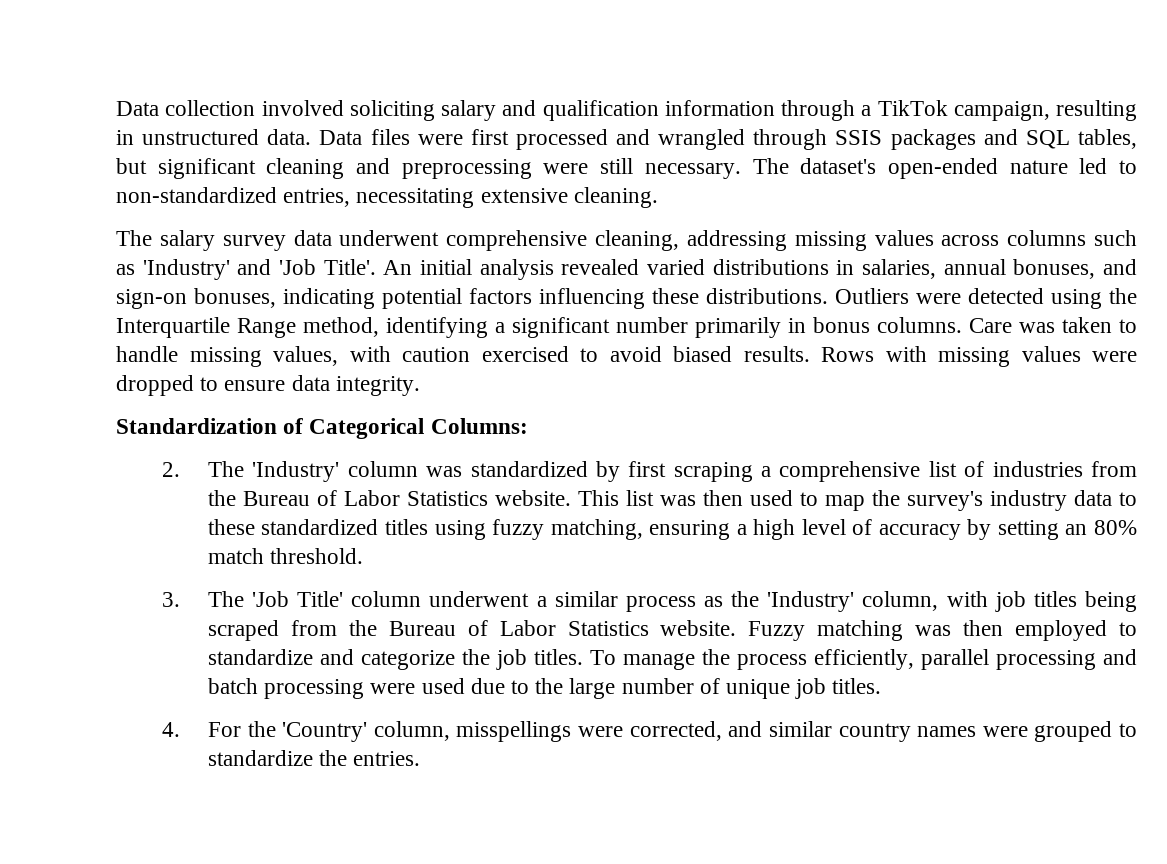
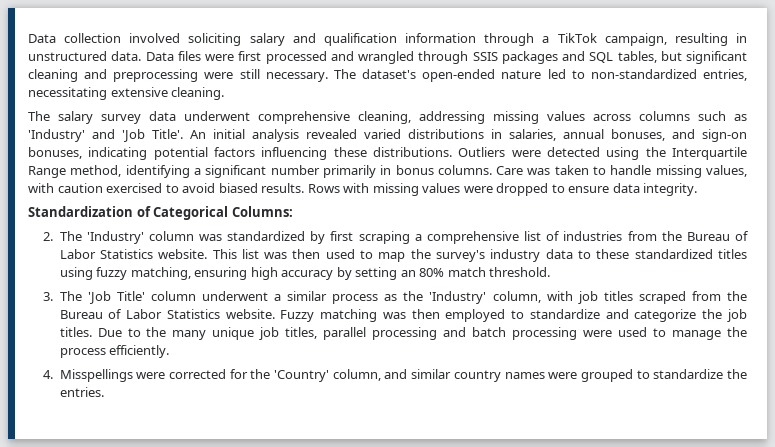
- This list was then used to map the survey's industry data to these standardized titles using fuzzy matching, ensuring a high level of accuracy by setting an 80% match threshold.
+ This list was then used to map the survey's industry data to these standardized titles using fuzzy matching, ensuring high accuracy by setting an 80% match threshold.
- 3. The 'Job Title' column underwent a similar process as the 'Industry' column, with job titles being scraped from the Bureau of Labor Statistics website.
+ 3. The 'Job Title' column underwent a similar process as the 'Industry' column, with job titles scraped from the Bureau of Labor Statistics website.
- To manage the process efficiently, parallel processing and batch processing were used due to the large number of unique job titles.
- 4. For the 'Country' column, misspellings were corrected, and similar country names were grouped to standardize the entries.
+ Due to the many unique job titles, parallel processing and batch processing were used to manage the process efficiently.
+ 4. Misspellings were corrected for the 'Country' column, and similar country names were grouped to standardize the entries.

